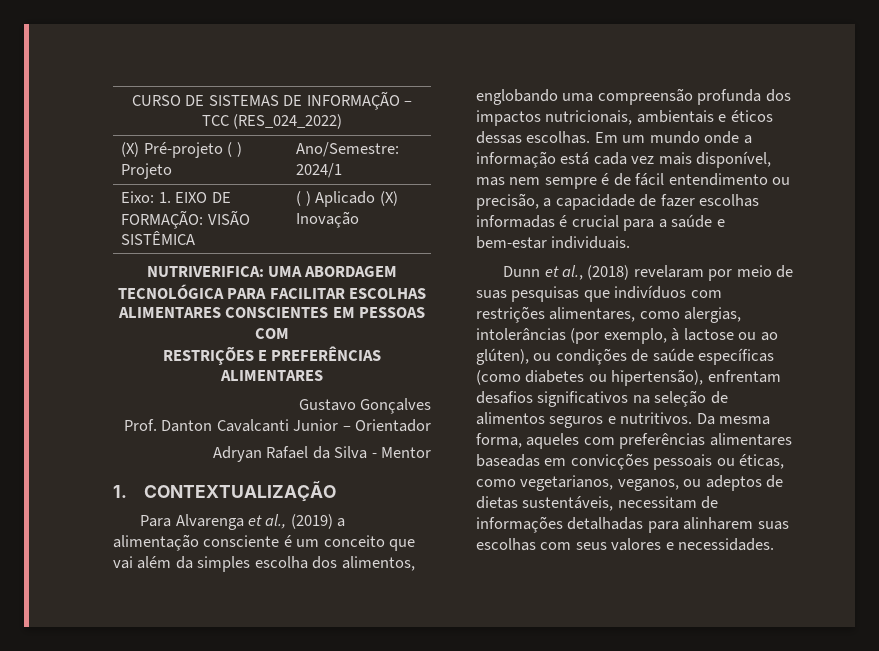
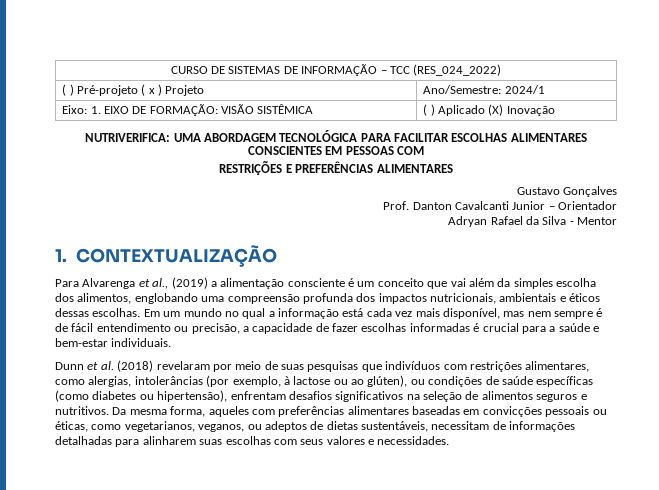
- (X) Pré-projeto ( ) Projeto | Ano/Semestre: 2024/1
+ ( ) Pré-projeto ( x ) Projeto | Ano/Semestre: 2024/1
- Em um mundo onde a informação está cada vez mais disponível, mas nem sempre é de fácil entendimento ou precisão, a capacidade de fazer escolhas informadas é crucial para a saúde e bem-estar individuais.
+ Em um mundo no qual a informação está cada vez mais disponível, mas nem sempre é de fácil entendimento ou precisão, a capacidade de fazer escolhas informadas é crucial para a saúde e bem-estar individuais.
- Dunn et al., (2018) revelaram por meio de suas pesquisas que indivíduos com restrições alimentares, como alergias, intolerâncias (por exemplo, à lactose ou ao glúten), ou condições de saúde específicas (como diabetes ou hipertensão), enfrentam desafios significativos na seleção de alimentos seguros e nutritivos.
+ Dunn et al. (2018) revelaram por meio de suas pesquisas que indivíduos com restrições alimentares, como alergias, intolerâncias (por exemplo, à lactose ou ao glúten), ou condições de saúde específicas (como diabetes ou hipertensão), enfrentam desafios significativos na seleção de alimentos seguros e nutritivos.

